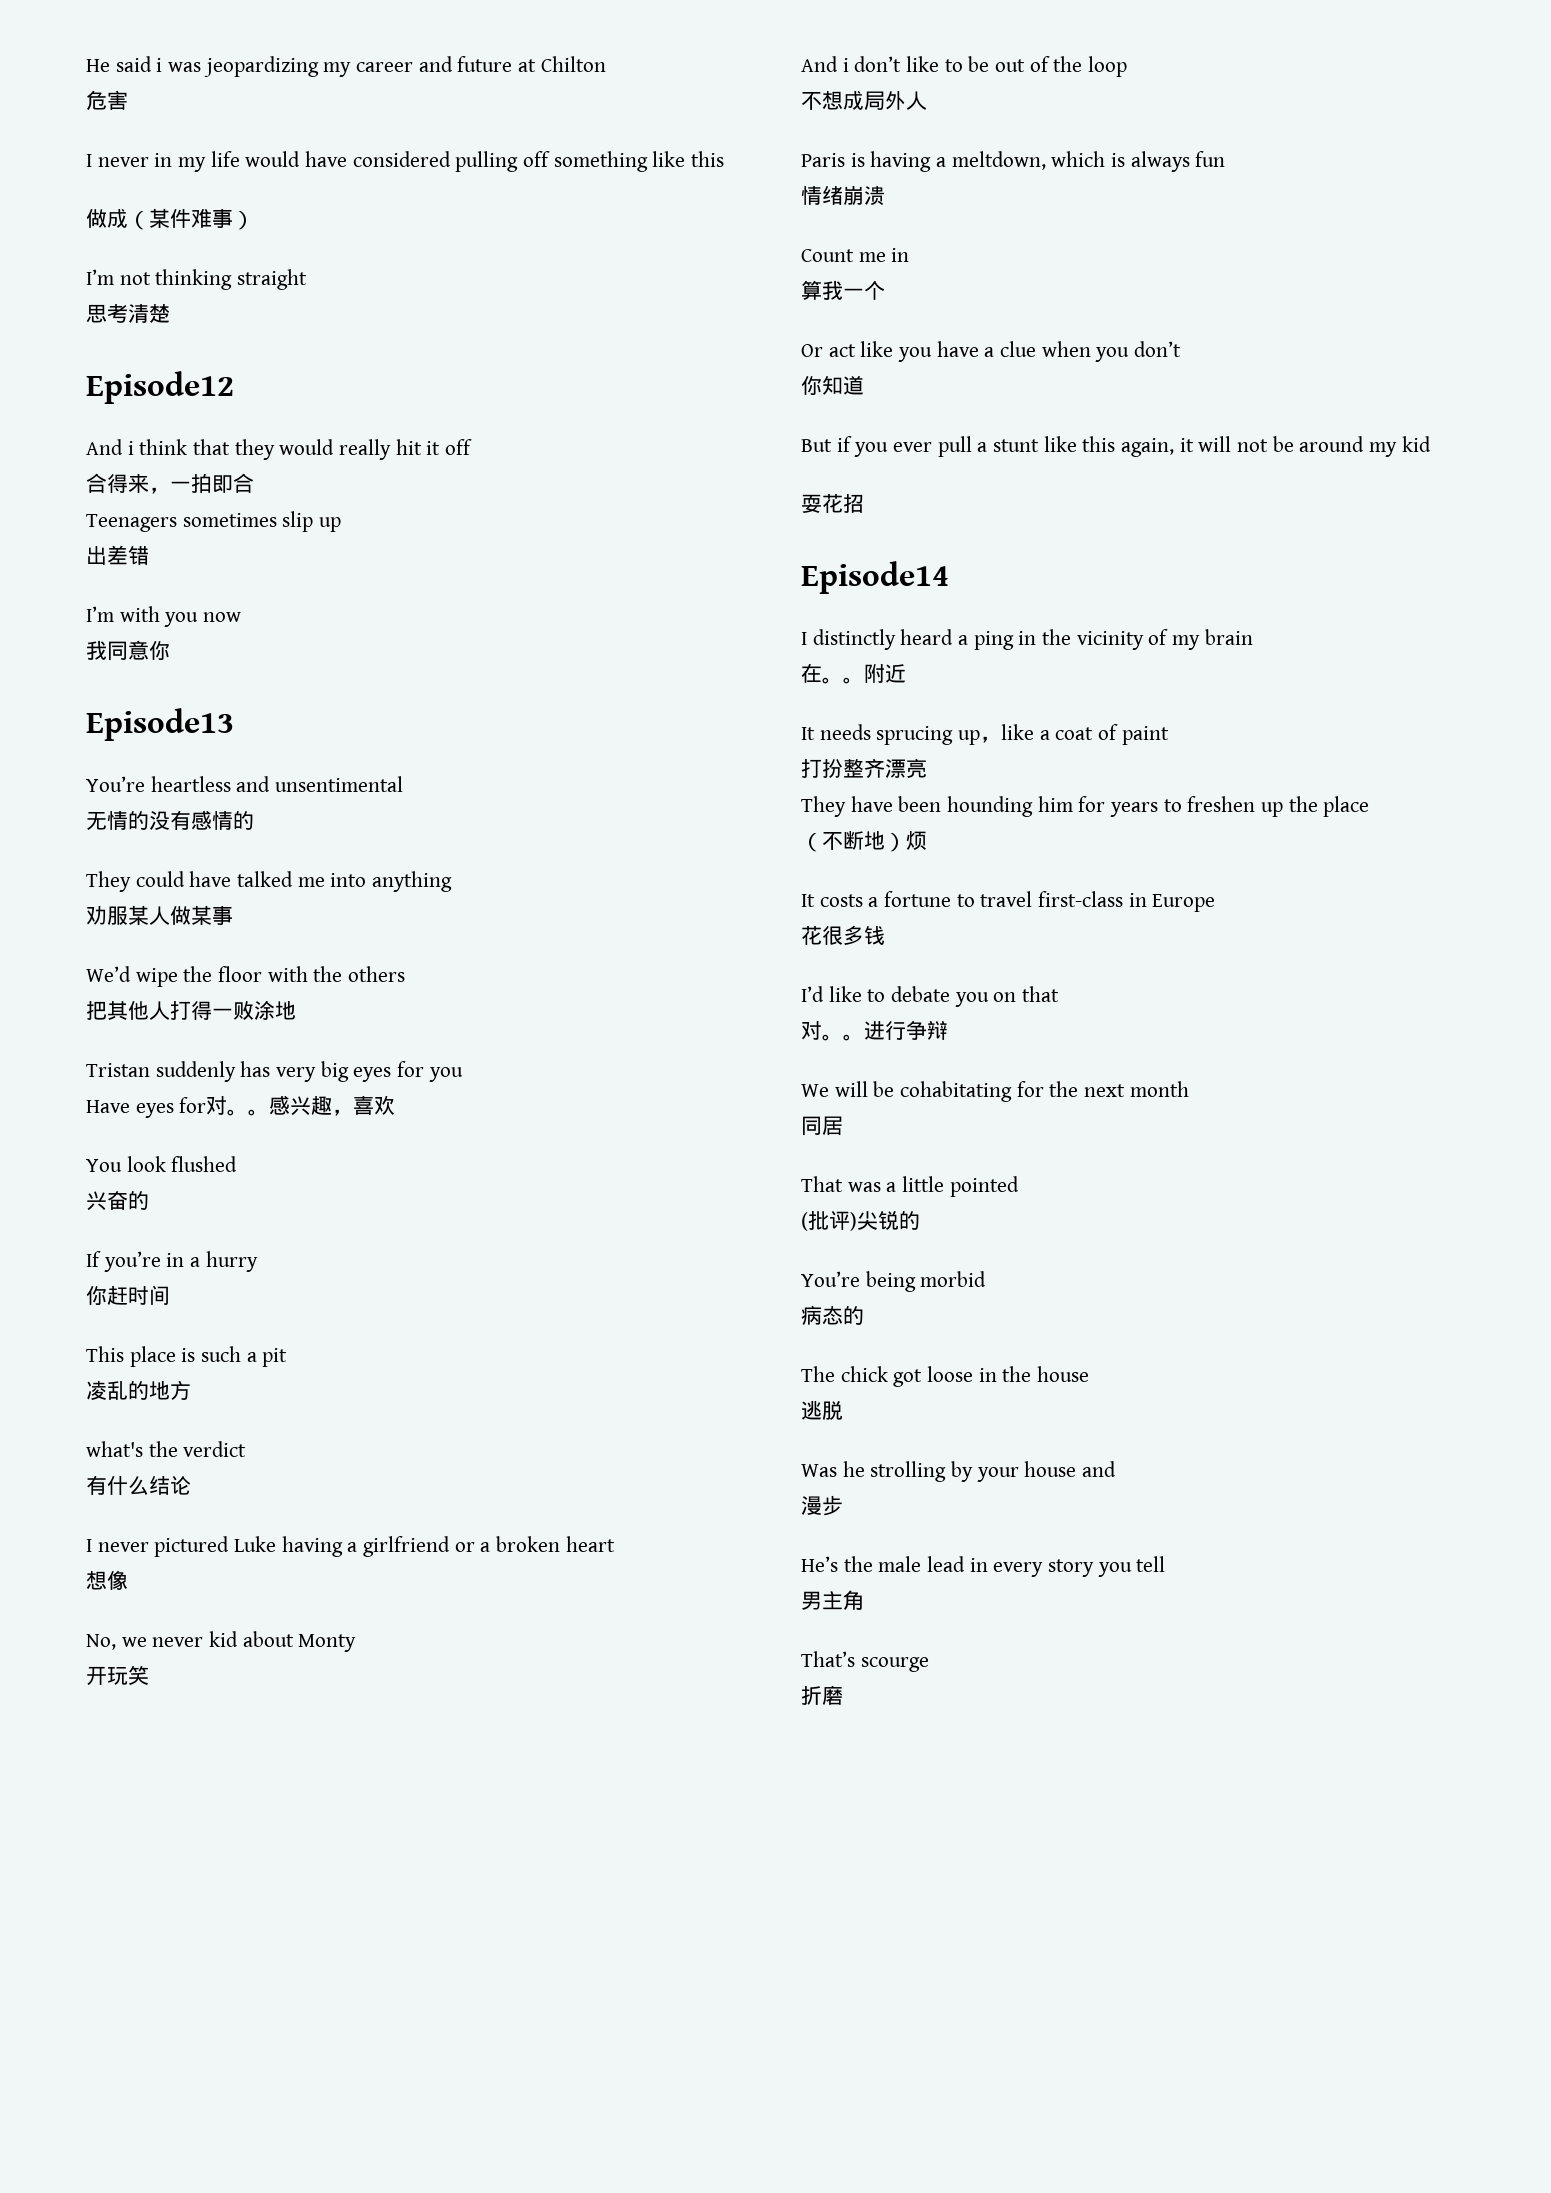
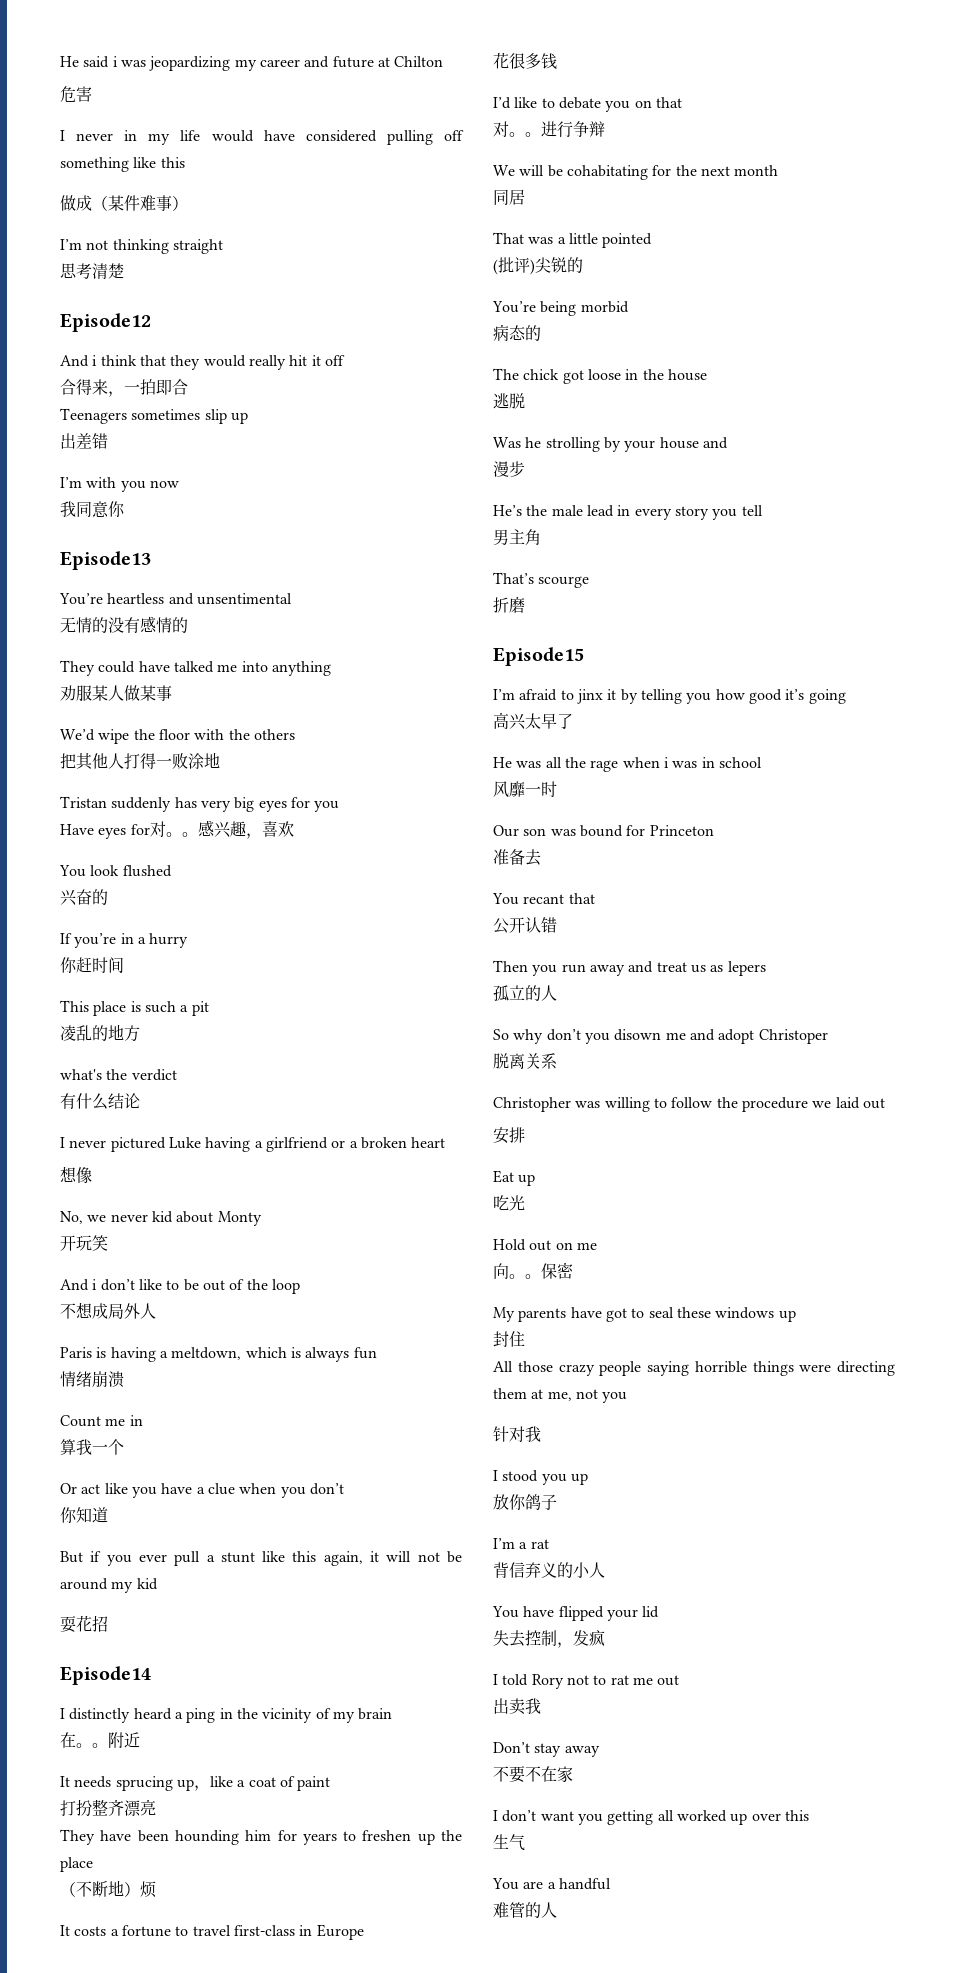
+ Episode15
+ I’m afraid to jinx it by telling you how good it’s going
+ 高兴太早了
+ He was all the rage when i was in school
+ 风靡一时
+ Our son was bound for Princeton
+ 准备去
+ You recant that
+ 公开认错
+ Then you run away and treat us as lepers
+ 孤立的人
+ So why don’t you disown me and adopt Christoper
+ 脱离关系
+ Christopher was willing to follow the procedure we laid out
+ 安排
+ Eat up
+ 吃光
+ Hold out on me
+ 向。。保密
+ My parents have got to seal these windows up
+ 封住
+ All those crazy people saying horrible things were directing them at me, not you
+ 针对我
+ I stood you up
+ 放你鸽子
+ I’m a rat
+ 背信弃义的小人
+ You have flipped your lid
+ 失去控制，发疯
+ I told Rory not to rat me out
+ 出卖我
+ Don’t stay away
+ 不要不在家
+ I don’t want you getting all worked up over this
+ 生气
+ You are a handful
+ 难管的人

